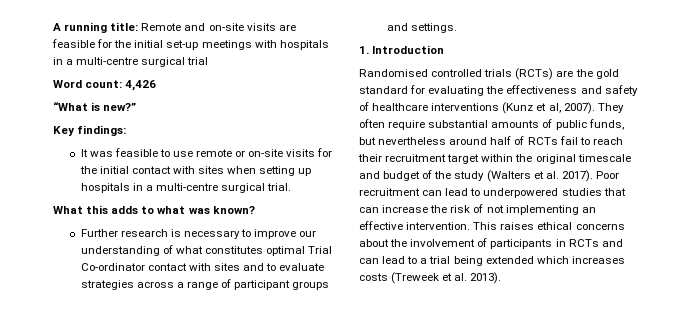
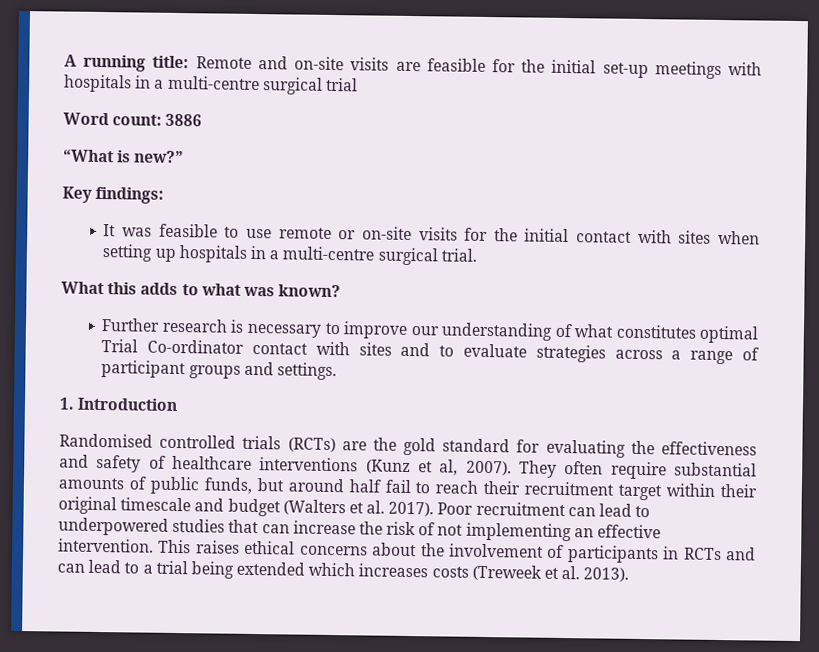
- Word count: 4,426
+ Word count: 3886
- They often require substantial amounts of public funds, but nevertheless around half of RCTs fail to reach their recruitment target within the original timescale and budget of the study (Walters et al. 2017).
+ They often require substantial amounts of public funds, but around half fail to reach their recruitment target within their original timescale and budget (Walters et al. 2017).

